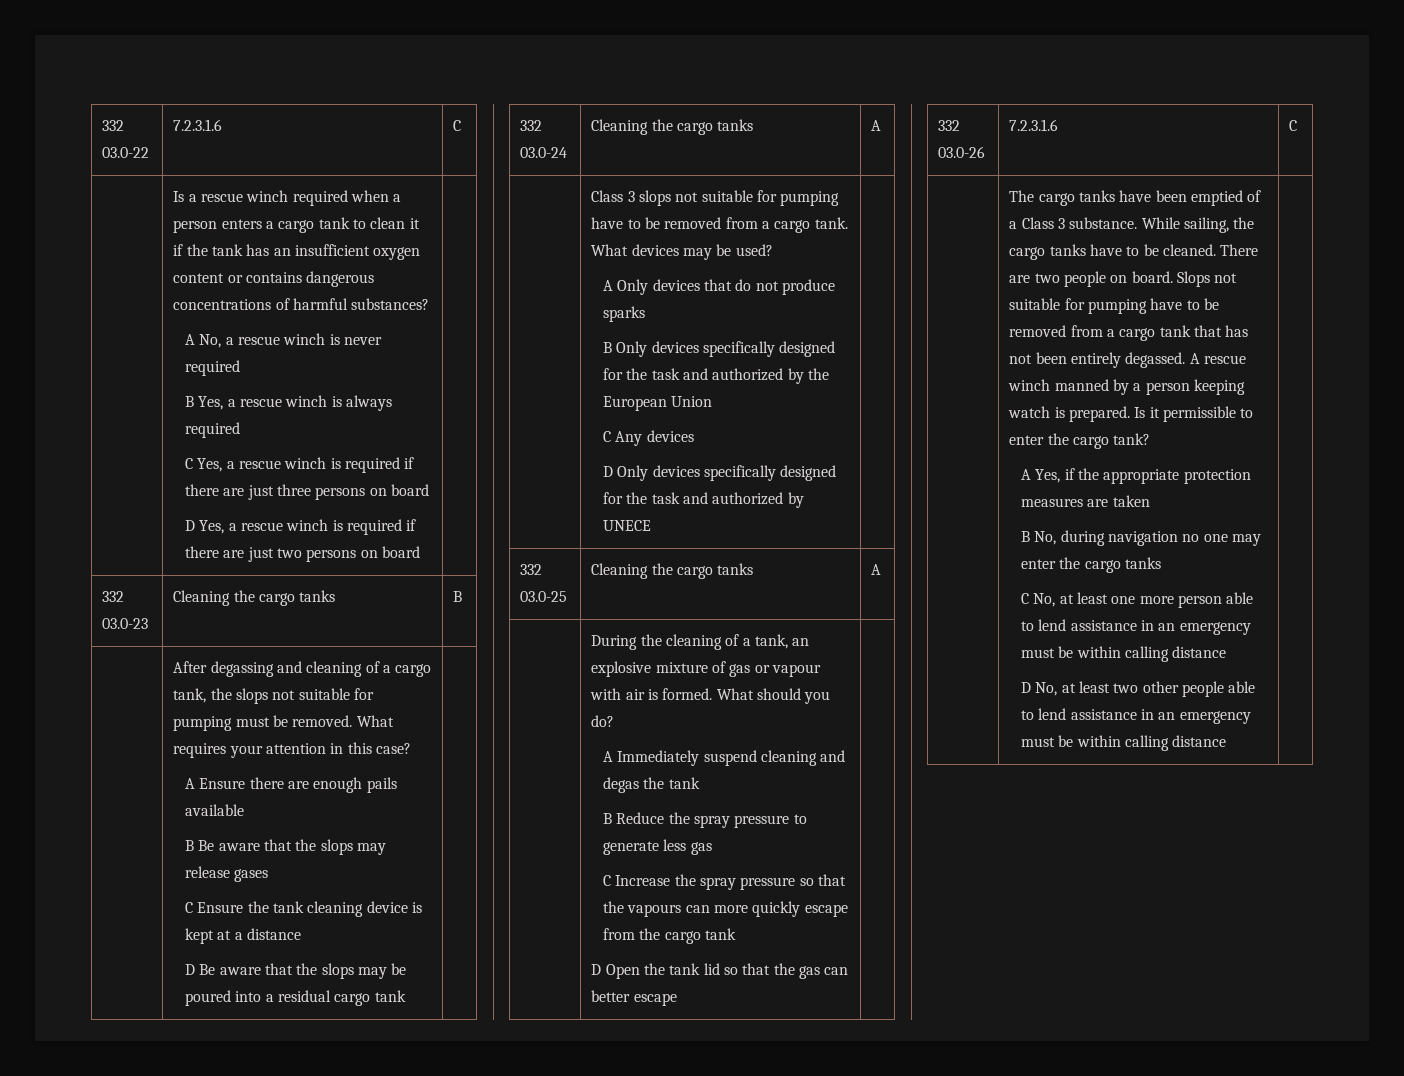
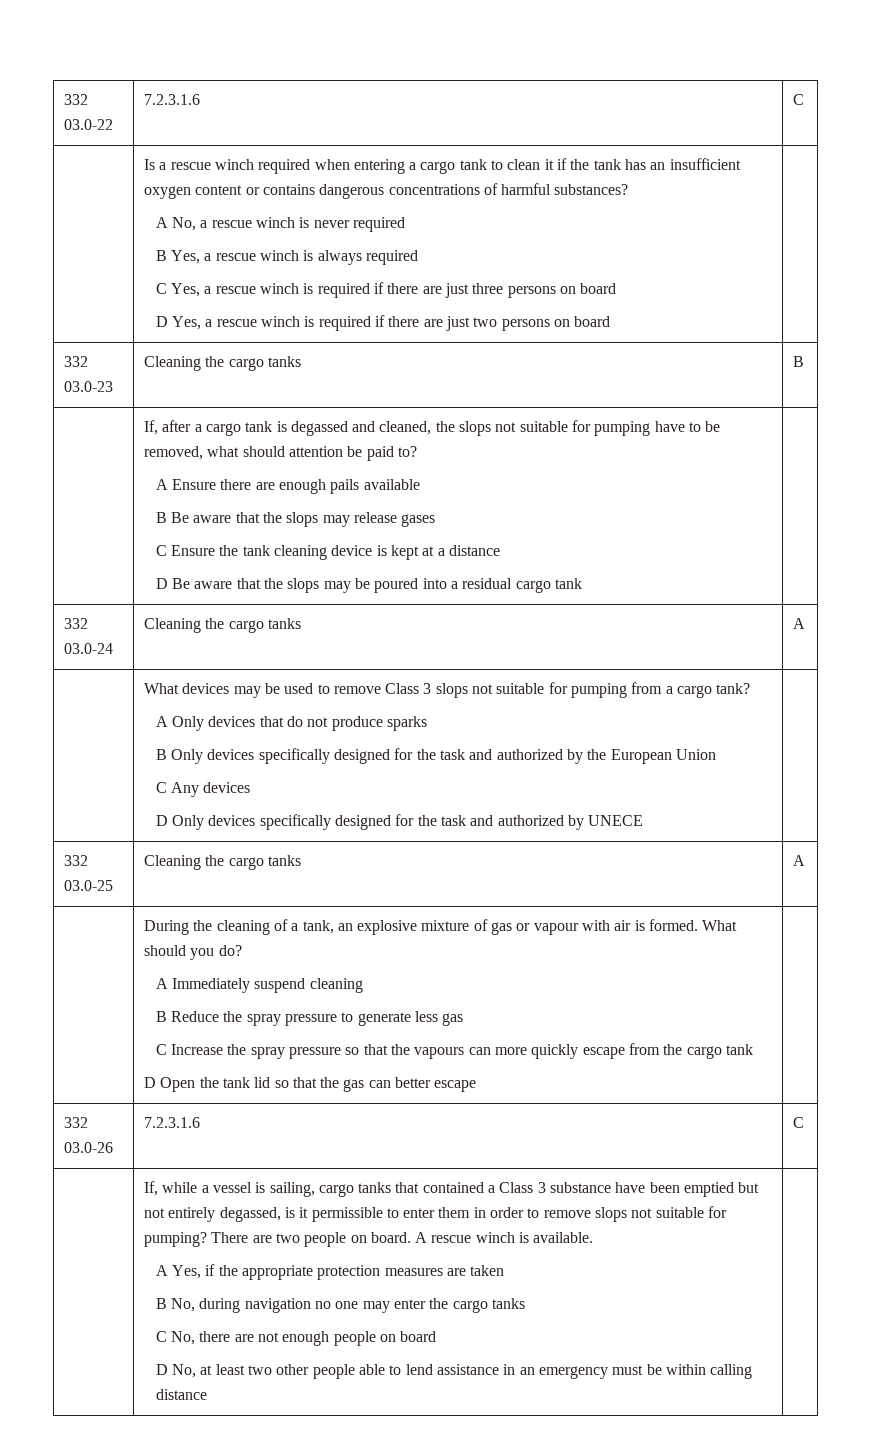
- Is a rescue winch required when a person enters a cargo tank to clean it if the tank has an insufficient oxygen content or contains dangerous concentrations of harmful substances?
+ Is a rescue winch required when entering a cargo tank to clean it if the tank has an insufficient oxygen content or contains dangerous concentrations of harmful substances?
- After degassing and cleaning of a cargo tank, the slops not suitable for pumping must be removed. What requires your attention in this case?
+ If, after a cargo tank is degassed and cleaned, the slops not suitable for pumping have to be removed, what should attention be paid to?
- Class 3 slops not suitable for pumping have to be removed from a cargo tank. What devices may be used?
+ What devices may be used to remove Class 3 slops not suitable for pumping from a cargo tank?
- A Immediately suspend cleaning and degas the tank
+ A Immediately suspend cleaning
- The cargo tanks have been emptied of a Class 3 substance. While sailing, the cargo tanks have to be cleaned.
+ If, while a vessel is sailing, cargo tanks that contained a Class 3 substance have been emptied but not entirely degassed, is it permissible to enter them in order to remove slops not suitable for pumping?
- Slops not suitable for pumping have to be removed from a cargo tank that has not been entirely degassed. A rescue winch manned by a person keeping watch is prepared. Is it permissible to enter the cargo tank?
+ A rescue winch is available.
- C No, at least one more person able to lend assistance in an emergency must be within calling distance
+ C No, there are not enough people on board

